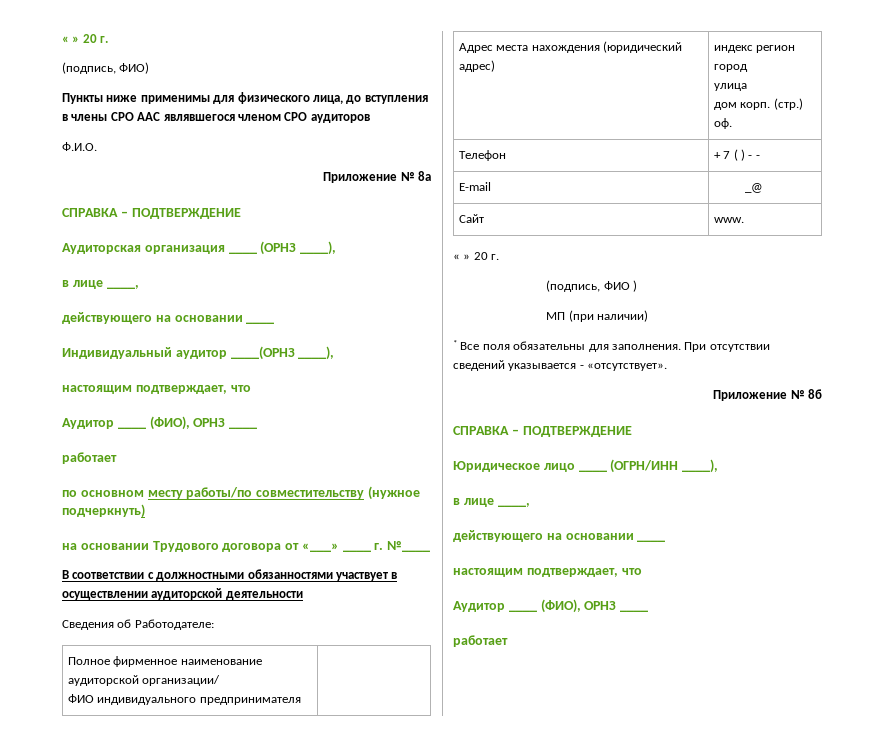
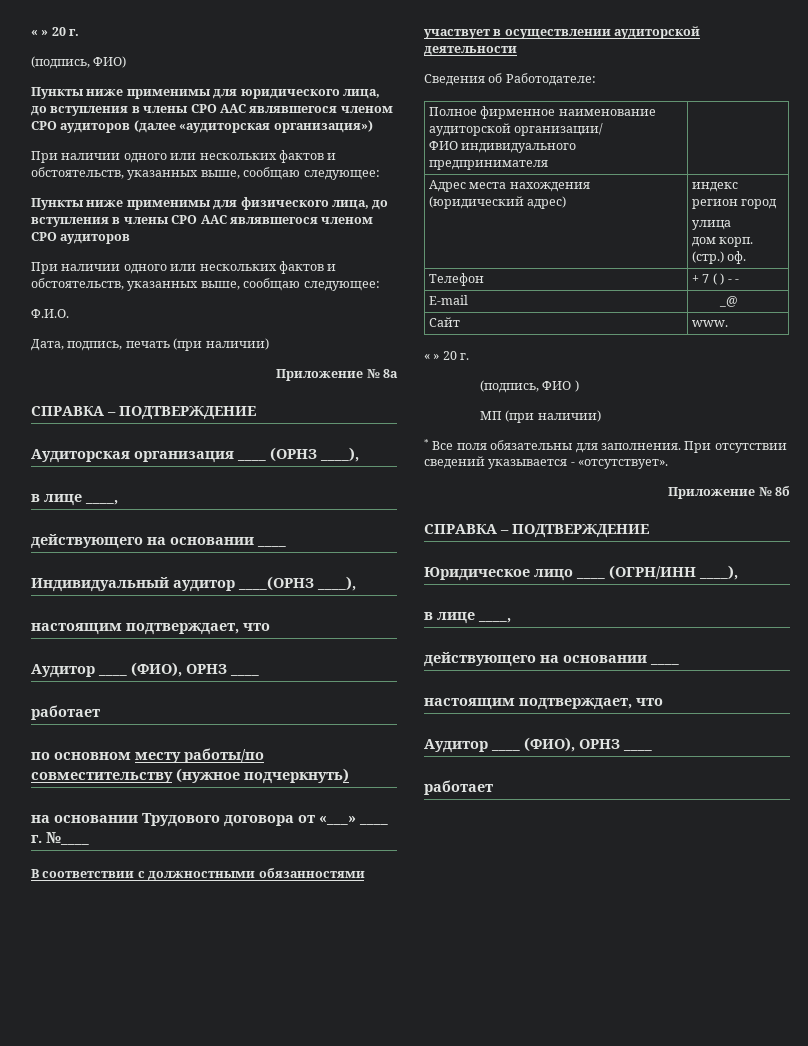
+ Пункты ниже применимы для юридического лица, до вступления в члены СРО ААС являвшегося членом СРО аудиторов (далее «аудиторская организация»)
+ При наличии одного или нескольких фактов и обстоятельств, указанных выше, сообщаю следующее:
  Пункты ниже применимы для физического лица, до вступления в члены СРО ААС являвшегося членом СРО аудиторов
+ При наличии одного или нескольких фактов и обстоятельств, указанных выше, сообщаю следующее:
  Ф.И.О.
+ Дата, подпись, печать (при наличии)

